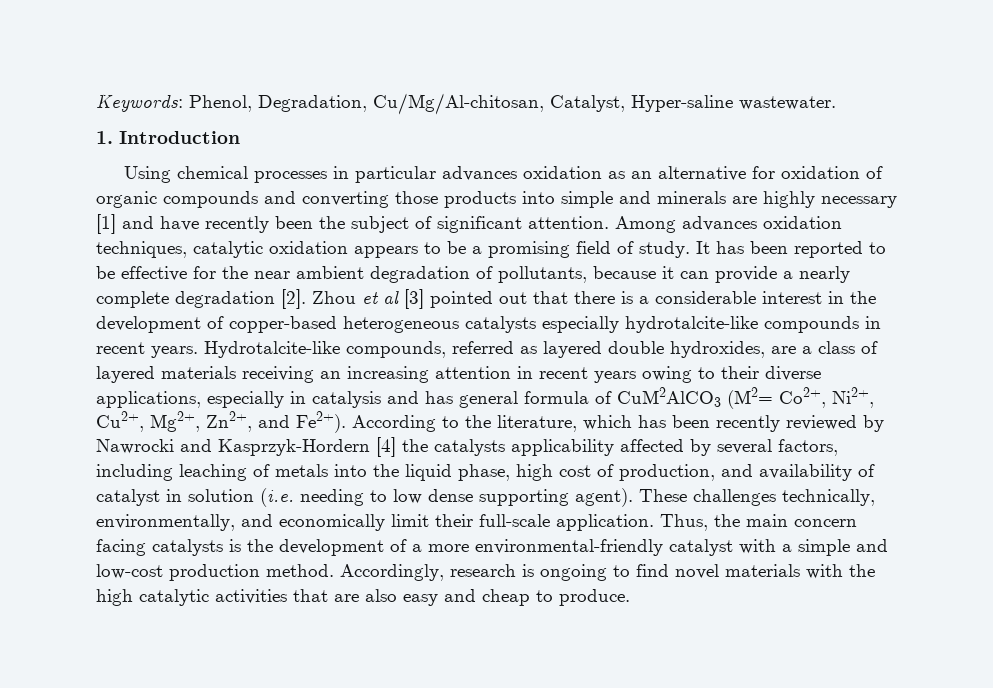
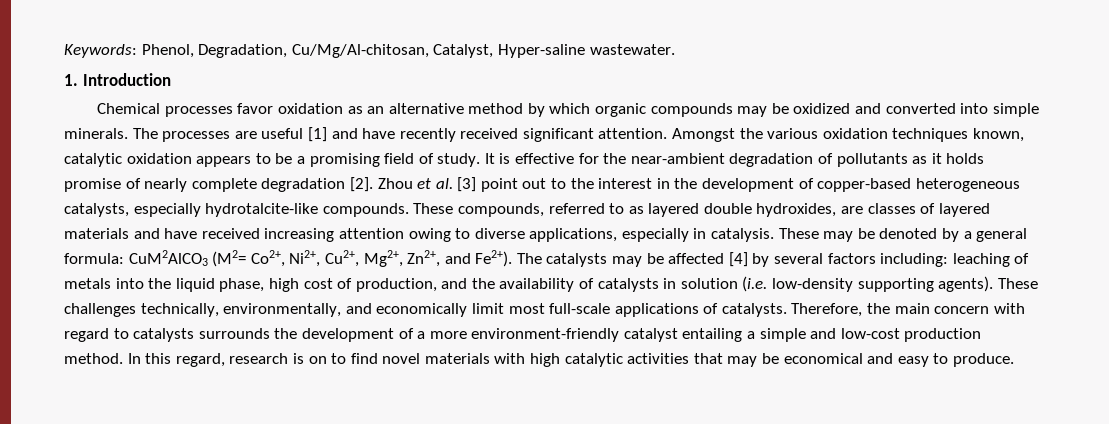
- Using chemical processes in particular advances oxidation as an alternative for oxidation of organic compounds and converting those products into simple and minerals are highly necessary [1] and have recently been the subject of significant attention. Among advances oxidation techniques, catalytic oxidation appears to be a promising field of study.
+ Chemical processes favor oxidation as an alternative method by which organic compounds may be oxidized and converted into simple minerals. The processes are useful [1] and have recently received significant attention. Amongst the various oxidation techniques known, catalytic oxidation appears to be a promising field of study.
- It has been reported to be effective for the near ambient degradation of pollutants, because it can provide a nearly complete degradation [2].
+ It is effective for the near-ambient degradation of pollutants as it holds promise of nearly complete degradation [2].
- Zhou et al [3] pointed out that there is a considerable interest in the development of copper-based heterogeneous catalysts especially hydrotalcite-like compounds in recent years. Hydrotalcite-like compounds, referred as layered double hydroxides, are a class of layered materials receiving an increasing attention in recent years owing to their diverse applications, especially in catalysis and has general formula of CuM2AlCO3 (M2= Co2+, Ni2+, Cu2+, Mg2+, Zn2+, and Fe2+).
+ Zhou et al. [3] point out to the interest in the development of copper-based heterogeneous catalysts, especially hydrotalcite-like compounds. These compounds, referred to as layered double hydroxides, are classes of layered materials and have received increasing attention owing to diverse applications, especially in catalysis. These may be denoted by a general formula: CuM2AlCO3 (M2= Co2+, Ni2+, Cu2+, Mg2+, Zn2+, and Fe2+).
- According to the literature, which has been recently reviewed by Nawrocki and Kasprzyk-Hordern [4] the catalysts applicability affected by several factors, including leaching of metals into the liquid phase, high cost of production, and availability of catalyst in solution (i.e. needing to low dense supporting agent).
+ The catalysts may be affected [4] by several factors including: leaching of metals into the liquid phase, high cost of production, and the availability of catalysts in solution (i.e. low-density supporting agents).
- These challenges technically, environmentally, and economically limit their full-scale application. Thus, the main concern facing catalysts is the development of a more environmental-friendly catalyst with a simple and low-cost production method.
+ These challenges technically, environmentally, and economically limit most full-scale applications of catalysts. Therefore, the main concern with regard to catalysts surrounds the development of a more environment-friendly catalyst entailing a simple and low-cost production method.
- Accordingly, research is ongoing to find novel materials with the high catalytic activities that are also easy and cheap to produce.
+ In this regard, research is on to find novel materials with high catalytic activities that may be economical and easy to produce.

